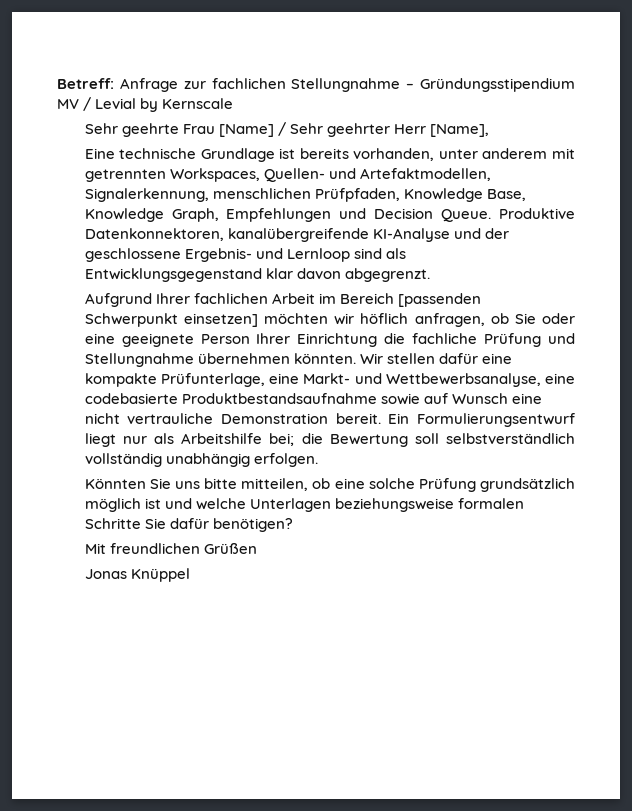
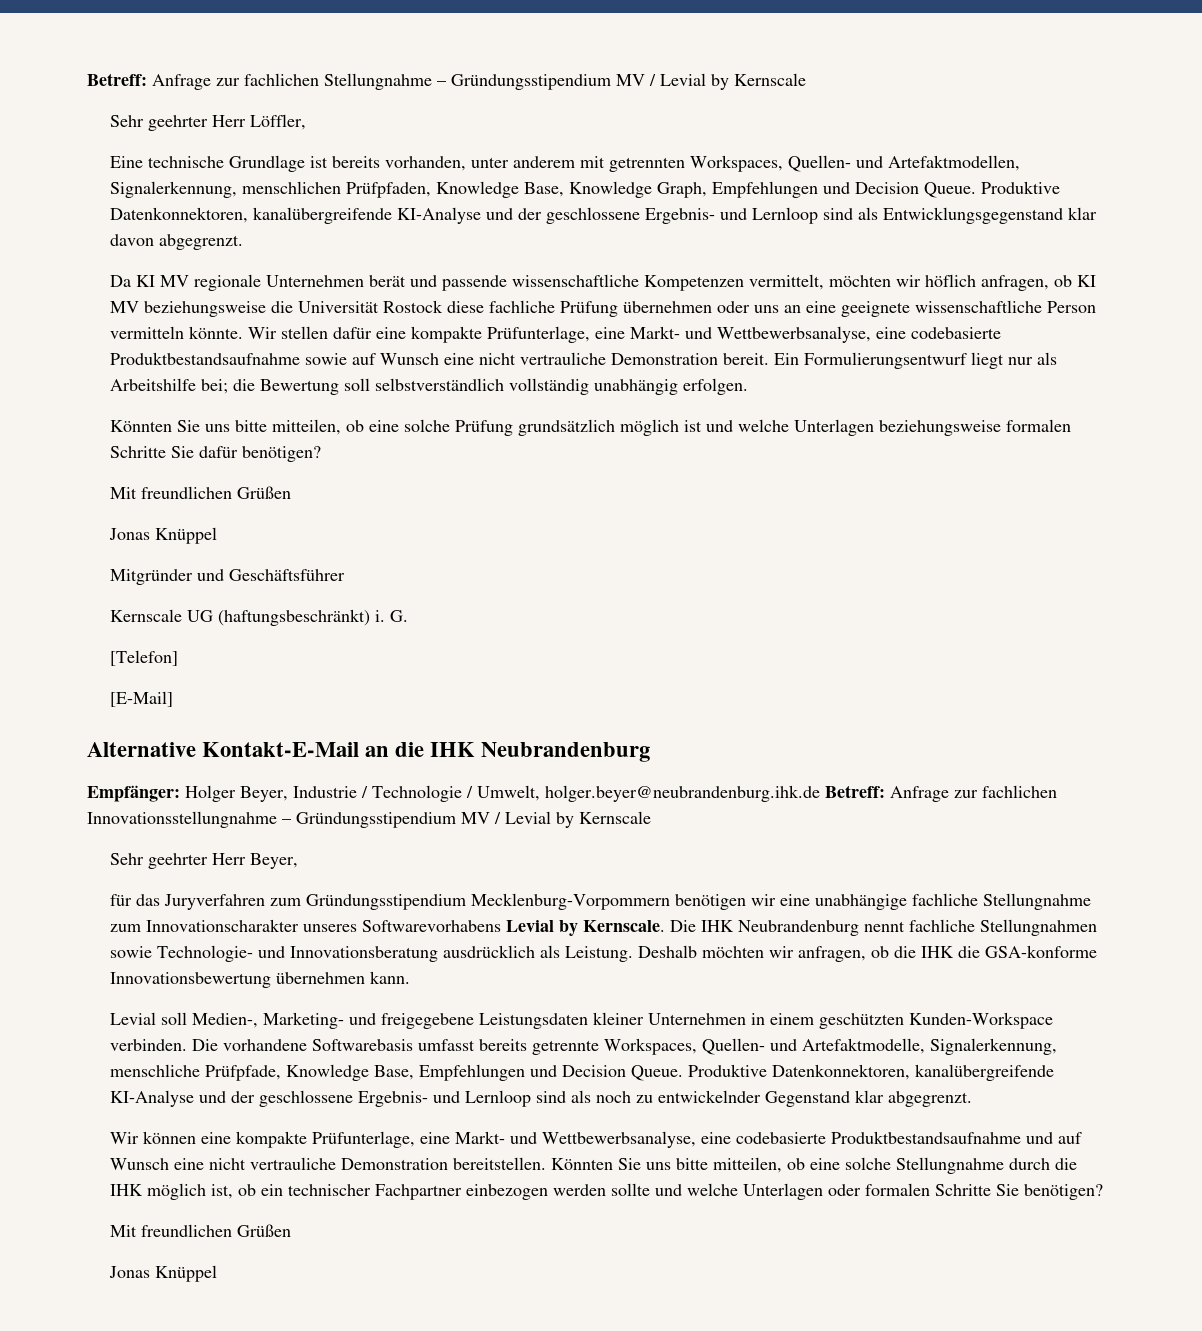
- Sehr geehrte Frau [Name] / Sehr geehrter Herr [Name],
+ Sehr geehrter Herr Löffler,
- Aufgrund Ihrer fachlichen Arbeit im Bereich [passenden Schwerpunkt einsetzen] möchten wir höflich anfragen, ob Sie oder eine geeignete Person Ihrer Einrichtung die fachliche Prüfung und Stellungnahme übernehmen könnten.
+ Da KI MV regionale Unternehmen berät und passende wissenschaftliche Kompetenzen vermittelt, möchten wir höflich anfragen, ob KI MV beziehungsweise die Universität Rostock diese fachliche Prüfung übernehmen oder uns an eine geeignete wissenschaftliche Person vermitteln könnte.
+ Mitgründer und Geschäftsführer
+ Kernscale UG (haftungsbeschränkt) i. G.
+ [Telefon]
+ [E-Mail]
+ Alternative Kontakt-E-Mail an die IHK Neubrandenburg
+ Empfänger: Holger Beyer, Industrie / Technologie / Umwelt, holger.beyer@neubrandenburg.ihk.de Betreff: Anfrage zur fachlichen Innovationsstellungnahme – Gründungsstipendium MV / Levial by Kernscale
+ Sehr geehrter Herr Beyer,
+ für das Juryverfahren zum Gründungsstipendium Mecklenburg-Vorpommern benötigen wir eine unabhängige fachliche Stellungnahme zum Innovationscharakter unseres Softwarevorhabens Levial by Kernscale. Die IHK Neubrandenburg nennt fachliche Stellungnahmen sowie Technologie- und Innovationsberatung ausdrücklich als Leistung. Deshalb möchten wir anfragen, ob die IHK die GSA-konforme Innovationsbewertung übernehmen kann.
+ Levial soll Medien-, Marketing- und freigegebene Leistungsdaten kleiner Unternehmen in einem geschützten Kunden-Workspace verbinden. Die vorhandene Softwarebasis umfasst bereits getrennte Workspaces, Quellen- und Artefaktmodelle, Signalerkennung, menschliche Prüfpfade, Knowledge Base, Empfehlungen und Decision Queue. Produktive Datenkonnektoren, kanalübergreifende KI-Analyse und der geschlossene Ergebnis- und Lernloop sind als noch zu entwickelnder Gegenstand klar abgegrenzt.
+ Wir können eine kompakte Prüfunterlage, eine Markt- und Wettbewerbsanalyse, eine codebasierte Produktbestandsaufnahme und auf Wunsch eine nicht vertrauliche Demonstration bereitstellen. Könnten Sie uns bitte mitteilen, ob eine solche Stellungnahme durch die IHK möglich ist, ob ein technischer Fachpartner einbezogen werden sollte und welche Unterlagen oder formalen Schritte Sie benötigen?
+ Mit freundlichen Grüßen
+ Jonas Knüppel

